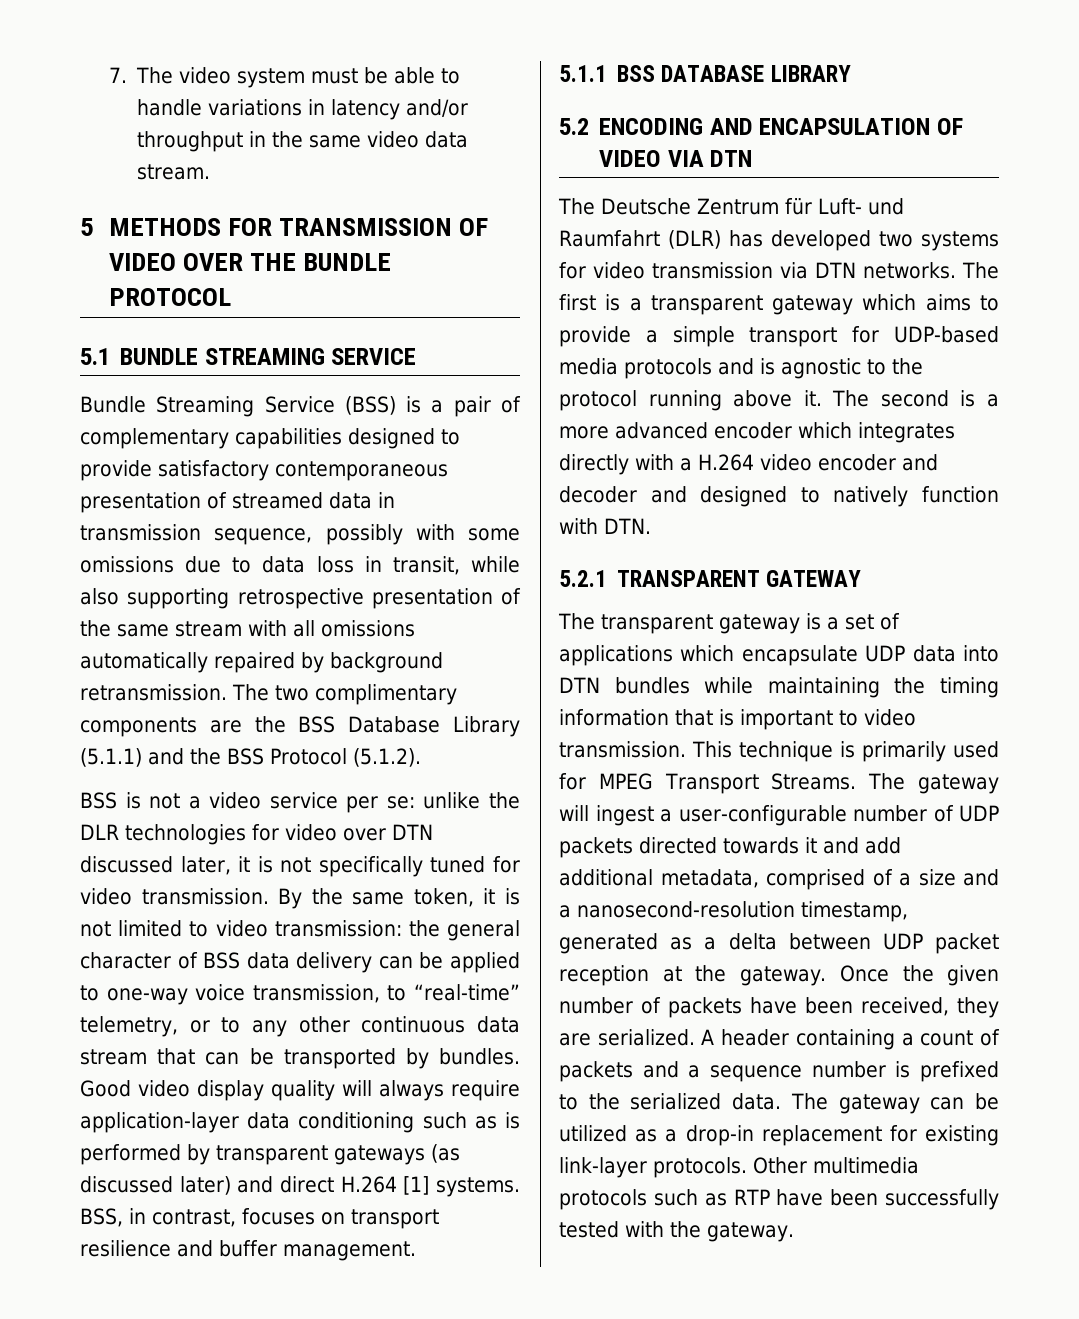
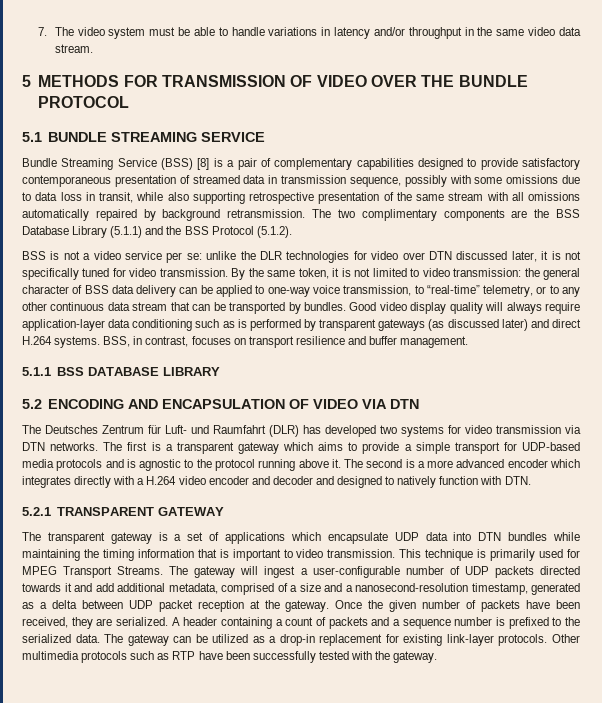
- Bundle Streaming Service (BSS) is a pair of complementary capabilities designed to provide satisfactory contemporaneous presentation of streamed data in transmission sequence, possibly with some omissions due to data loss in transit, while also supporting retrospective presentation of the same stream with all omissions automatically repaired by background retransmission.
+ Bundle Streaming Service (BSS) [8] is a pair of complementary capabilities designed to provide satisfactory contemporaneous presentation of streamed data in transmission sequence, possibly with some omissions due to data loss in transit, while also supporting retrospective presentation of the same stream with all omissions automatically repaired by background retransmission.
- Good video display quality will always require application-layer data conditioning such as is performed by transparent gateways (as discussed later) and direct H.264 [1] systems.
+ Good video display quality will always require application-layer data conditioning such as is performed by transparent gateways (as discussed later) and direct H.264 systems.
- The Deutsche Zentrum für Luft- und Raumfahrt (DLR) has developed two systems for video transmission via DTN networks.
+ The Deutsches Zentrum für Luft- und Raumfahrt (DLR) has developed two systems for video transmission via DTN networks.

